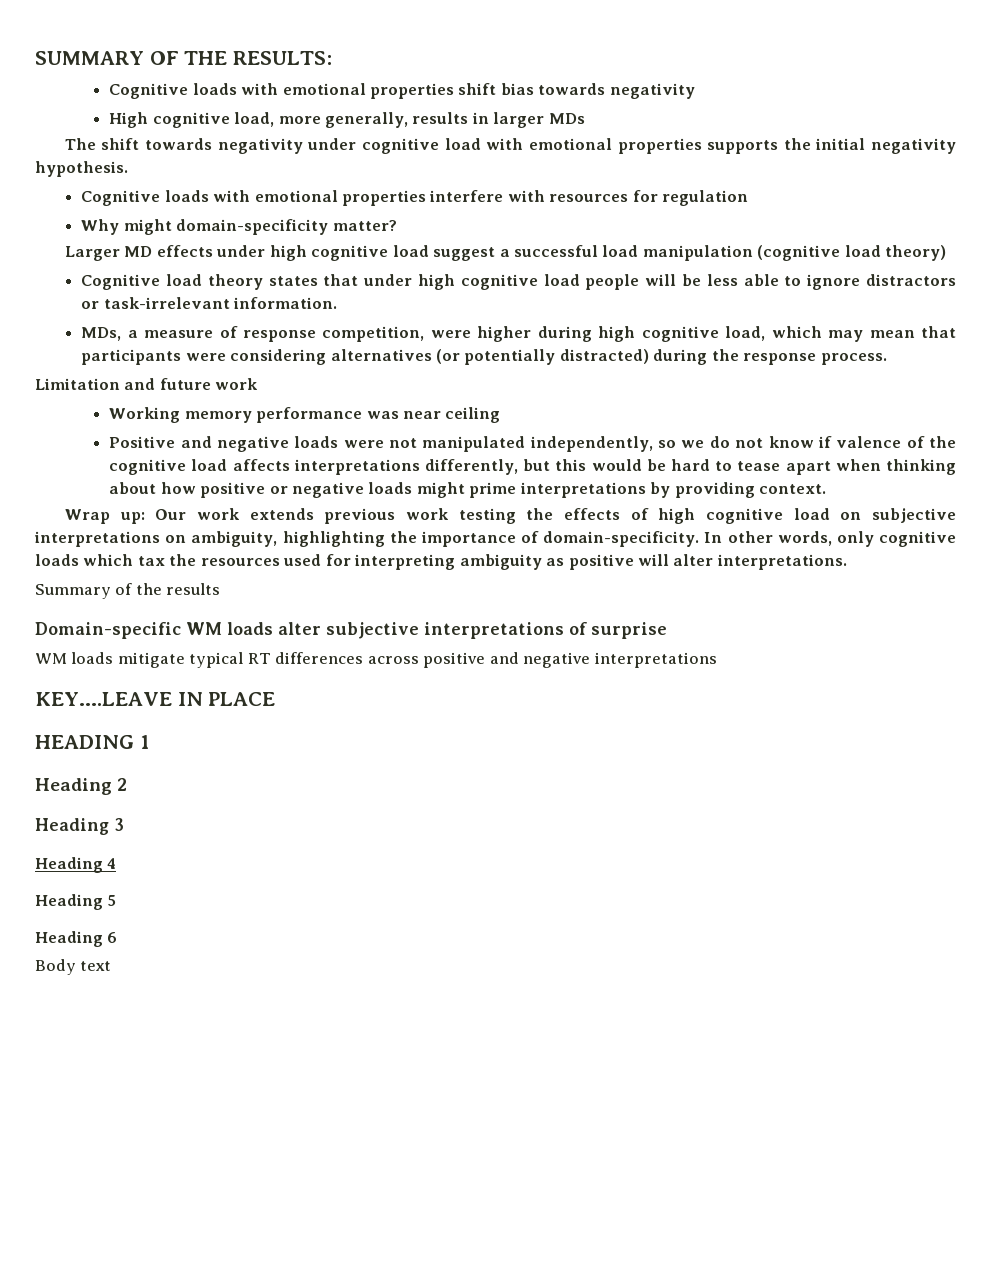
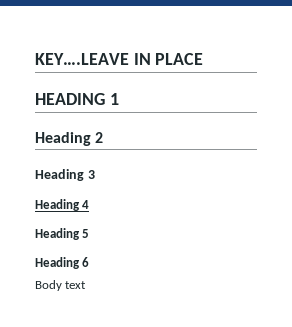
- SUMMARY OF THE RESULTS:
- Cognitive loads with emotional properties shift bias towards negativity
- High cognitive load, more generally, results in larger MDs
- The shift towards negativity under cognitive load with emotional properties supports the initial negativity hypothesis.
- Cognitive loads with emotional properties interfere with resources for regulation
- Why might domain-specificity matter?
- Larger MD effects under high cognitive load suggest a successful load manipulation (cognitive load theory)
- Cognitive load theory states that under high cognitive load people will be less able to ignore distractors or task-irrelevant information.
- MDs, a measure of response competition, were higher during high cognitive load, which may mean that participants were considering alternatives (or potentially distracted) during the response process.
- Limitation and future work
- Working memory performance was near ceiling
- Positive and negative loads were not manipulated independently, so we do not know if valence of the cognitive load affects interpretations differently, but this would be hard to tease apart when thinking about how positive or negative loads might prime interpretations by providing context.
- Wrap up: Our work extends previous work testing the effects of high cognitive load on subjective interpretations on ambiguity, highlighting the importance of domain-specificity. In other words, only cognitive loads which tax the resources used for interpreting ambiguity as positive will alter interpretations.
- Summary of the results
- Domain-specific WM loads alter subjective interpretations of surprise
- WM loads mitigate typical RT differences across positive and negative interpretations

